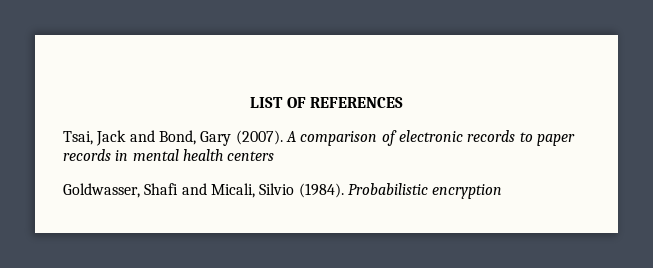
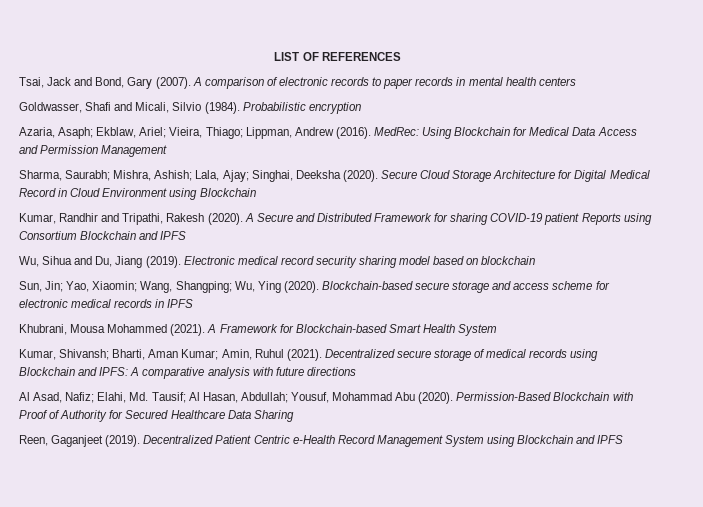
+ Azaria, Asaph; Ekblaw, Ariel; Vieira, Thiago; Lippman, Andrew (2016). MedRec: Using Blockchain for Medical Data Access and Permission Management
+ Sharma, Saurabh; Mishra, Ashish; Lala, Ajay; Singhai, Deeksha (2020). Secure Cloud Storage Architecture for Digital Medical Record in Cloud Environment using Blockchain
+ Kumar, Randhir and Tripathi, Rakesh (2020). A Secure and Distributed Framework for sharing COVID-19 patient Reports using Consortium Blockchain and IPFS
+ Wu, Sihua and Du, Jiang (2019). Electronic medical record security sharing model based on blockchain
+ Sun, Jin; Yao, Xiaomin; Wang, Shangping; Wu, Ying (2020). Blockchain-based secure storage and access scheme for electronic medical records in IPFS
+ Khubrani, Mousa Mohammed (2021). A Framework for Blockchain-based Smart Health System
+ Kumar, Shivansh; Bharti, Aman Kumar; Amin, Ruhul (2021). Decentralized secure storage of medical records using Blockchain and IPFS: A comparative analysis with future directions
+ Al Asad, Nafiz; Elahi, Md. Tausif; Al Hasan, Abdullah; Yousuf, Mohammad Abu (2020). Permission-Based Blockchain with Proof of Authority for Secured Healthcare Data Sharing
+ Reen, Gaganjeet (2019). Decentralized Patient Centric e-Health Record Management System using Blockchain and IPFS

